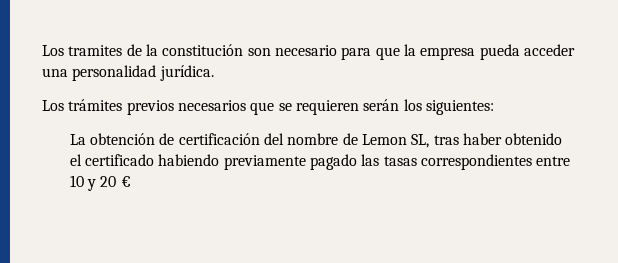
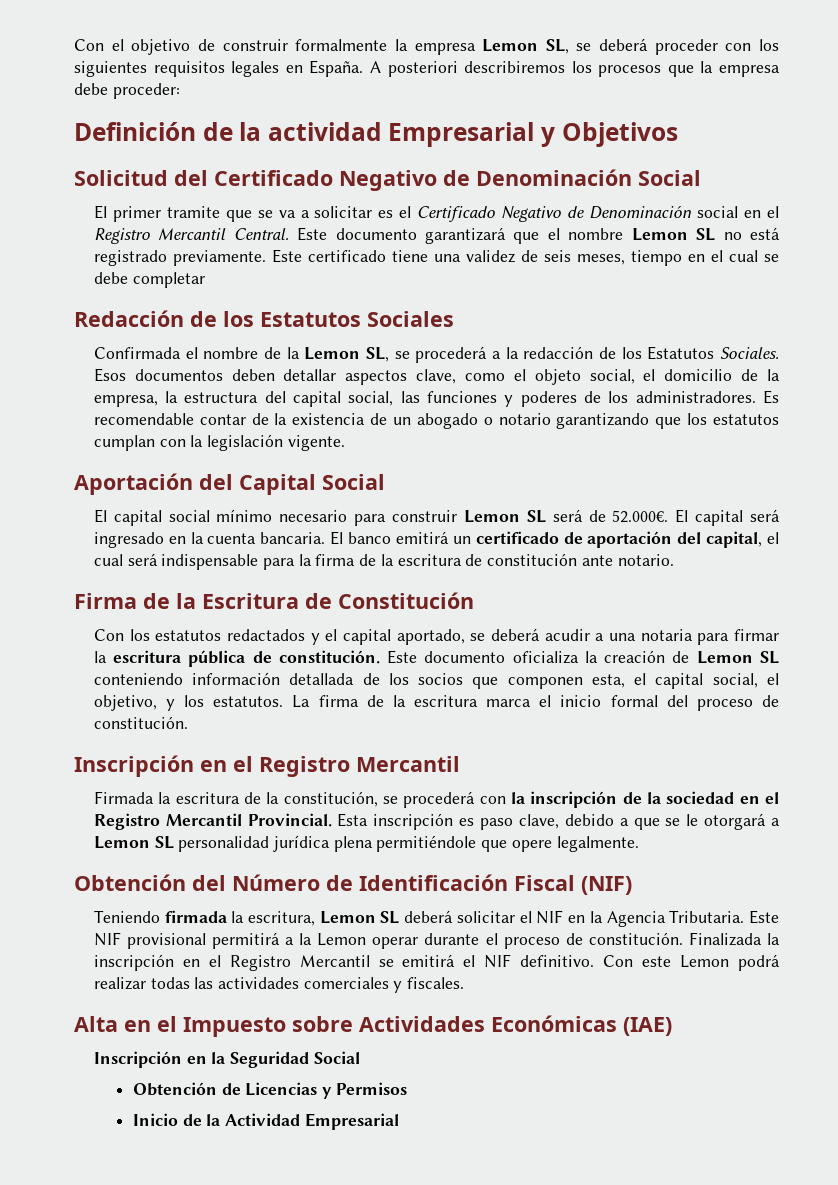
- Los tramites de la constitución son necesario para que la empresa pueda acceder una personalidad jurídica.
- Los trámites previos necesarios que se requieren serán los siguientes:
- La obtención de certificación del nombre de Lemon SL, tras haber obtenido el certificado habiendo previamente pagado las tasas correspondientes entre 10 y 20 €
+ Con el objetivo de construir formalmente la empresa Lemon SL, se deberá proceder con los siguientes requisitos legales en España. A posteriori describiremos los procesos que la empresa debe proceder:
+ Definición de la actividad Empresarial y Objetivos
+ Solicitud del Certificado Negativo de Denominación Social
+ El primer tramite que se va a solicitar es el Certificado Negativo de Denominación social en el Registro Mercantil Central. Este documento garantizará que el nombre Lemon SL no está registrado previamente. Este certificado tiene una validez de seis meses, tiempo en el cual se debe completar
+ Redacción de los Estatutos Sociales
+ Confirmada el nombre de la Lemon SL, se procederá a la redacción de los Estatutos Sociales. Esos documentos deben detallar aspectos clave, como el objeto social, el domicilio de la empresa, la estructura del capital social, las funciones y poderes de los administradores. Es recomendable contar de la existencia de un abogado o notario garantizando que los estatutos cumplan con la legislación vigente.
+ Aportación del Capital Social
+ El capital social mínimo necesario para construir Lemon SL será de 52.000€. El capital será ingresado en la cuenta bancaria. El banco emitirá un certificado de aportación del capital, el cual será indispensable para la firma de la escritura de constitución ante notario.
+ Firma de la Escritura de Constitución
+ Con los estatutos redactados y el capital aportado, se deberá acudir a una notaria para firmar la escritura pública de constitución. Este documento oficializa la creación de Lemon SL conteniendo información detallada de los socios que componen esta, el capital social, el objetivo, y los estatutos. La firma de la escritura marca el inicio formal del proceso de constitución.
+ Inscripción en el Registro Mercantil
+ Firmada la escritura de la constitución, se procederá con la inscripción de la sociedad en el Registro Mercantil Provincial. Esta inscripción es paso clave, debido a que se le otorgará a Lemon SL personalidad jurídica plena permitiéndole que opere legalmente.
+ Obtención del Número de Identificación Fiscal (NIF)
+ Teniendo firmada la escritura, Lemon SL deberá solicitar el NIF en la Agencia Tributaria. Este NIF provisional permitirá a la Lemon operar durante el proceso de constitución. Finalizada la inscripción en el Registro Mercantil se emitirá el NIF definitivo. Con este Lemon podrá realizar todas las actividades comerciales y fiscales.
+ Alta en el Impuesto sobre Actividades Económicas (IAE)
+ Inscripción en la Seguridad Social
+ Obtención de Licencias y Permisos
+ Inicio de la Actividad Empresarial

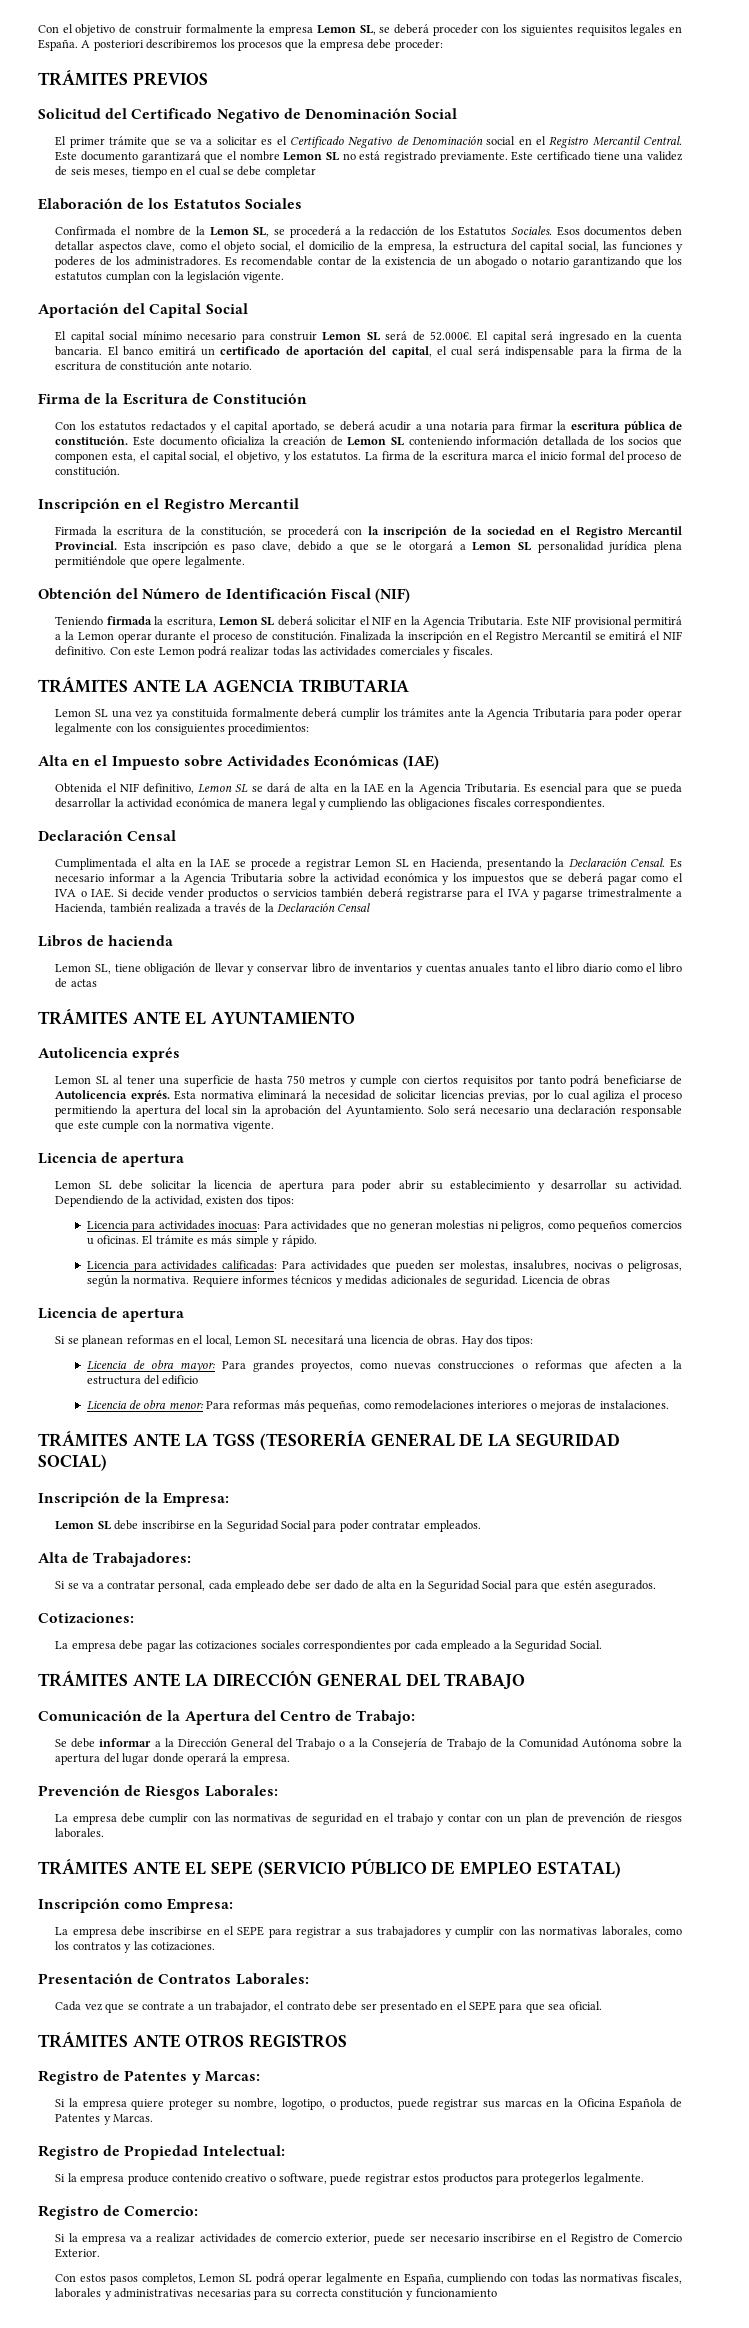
- Definición de la actividad Empresarial y Objetivos
+ TRÁMITES PREVIOS
- El primer tramite que se va a solicitar es el Certificado Negativo de Denominación social en el Registro Mercantil Central.
+ El primer trámite que se va a solicitar es el Certificado Negativo de Denominación social en el Registro Mercantil Central.
- Redacción de los Estatutos Sociales
+ Elaboración de los Estatutos Sociales
+ TRÁMITES ANTE LA AGENCIA TRIBUTARIA
+ Lemon SL una vez ya constituida formalmente deberá cumplir los trámites ante la Agencia Tributaria para poder operar legalmente con los consiguientes procedimientos:
- Inscripción en la Seguridad Social
- Obtención de Licencias y Permisos
- Inicio de la Actividad Empresarial
+ Obtenida el NIF definitivo, Lemon SL se dará de alta en la IAE en la Agencia Tributaria. Es esencial para que se pueda desarrollar la actividad económica de manera legal y cumpliendo las obligaciones fiscales correspondientes.
+ Declaración Censal
+ Cumplimentada el alta en la IAE se procede a registrar Lemon SL en Hacienda, presentando la Declaración Censal. Es necesario informar a la Agencia Tributaria sobre la actividad económica y los impuestos que se deberá pagar como el IVA o IAE. Si decide vender productos o servicios también deberá registrarse para el IVA y pagarse trimestralmente a Hacienda, también realizada a través de la Declaración Censal
+ Libros de hacienda
+ Lemon SL, tiene obligación de llevar y conservar libro de inventarios y cuentas anuales tanto el libro diario como el libro de actas
+ TRÁMITES ANTE EL AYUNTAMIENTO
+ Autolicencia exprés
+ Lemon SL al tener una superficie de hasta 750 metros y cumple con ciertos requisitos por tanto podrá beneficiarse de Autolicencia exprés. Esta normativa eliminará la necesidad de solicitar licencias previas, por lo cual agiliza el proceso permitiendo la apertura del local sin la aprobación del Ayuntamiento. Solo será necesario una declaración responsable que este cumple con la normativa vigente.
+ Licencia de apertura
+ Lemon SL debe solicitar la licencia de apertura para poder abrir su establecimiento y desarrollar su actividad. Dependiendo de la actividad, existen dos tipos:
+ Licencia para actividades inocuas: Para actividades que no generan molestias ni peligros, como pequeños comercios u oficinas. El trámite es más simple y rápido.
+ Licencia para actividades calificadas: Para actividades que pueden ser molestas, insalubres, nocivas o peligrosas, según la normativa. Requiere informes técnicos y medidas adicionales de seguridad. Licencia de obras
+ Licencia de apertura
+ Si se planean reformas en el local, Lemon SL necesitará una licencia de obras. Hay dos tipos:
+ Licencia de obra mayor: Para grandes proyectos, como nuevas construcciones o reformas que afecten a la estructura del edificio
+ Licencia de obra menor: Para reformas más pequeñas, como remodelaciones interiores o mejoras de instalaciones.
+ TRÁMITES ANTE LA TGSS (TESORERÍA GENERAL DE LA SEGURIDAD SOCIAL)
+ Inscripción de la Empresa:
+ Lemon SL debe inscribirse en la Seguridad Social para poder contratar empleados.
+ Alta de Trabajadores:
+ Si se va a contratar personal, cada empleado debe ser dado de alta en la Seguridad Social para que estén asegurados.
+ Cotizaciones:
+ La empresa debe pagar las cotizaciones sociales correspondientes por cada empleado a la Seguridad Social.
+ TRÁMITES ANTE LA DIRECCIÓN GENERAL DEL TRABAJO
+ Comunicación de la Apertura del Centro de Trabajo:
+ Se debe informar a la Dirección General del Trabajo o a la Consejería de Trabajo de la Comunidad Autónoma sobre la apertura del lugar donde operará la empresa.
+ Prevención de Riesgos Laborales:
+ La empresa debe cumplir con las normativas de seguridad en el trabajo y contar con un plan de prevención de riesgos laborales.
+ TRÁMITES ANTE EL SEPE (SERVICIO PÚBLICO DE EMPLEO ESTATAL)
+ Inscripción como Empresa:
+ La empresa debe inscribirse en el SEPE para registrar a sus trabajadores y cumplir con las normativas laborales, como los contratos y las cotizaciones.
+ Presentación de Contratos Laborales:
+ Cada vez que se contrate a un trabajador, el contrato debe ser presentado en el SEPE para que sea oficial.
+ TRÁMITES ANTE OTROS REGISTROS
+ Registro de Patentes y Marcas:
+ Si la empresa quiere proteger su nombre, logotipo, o productos, puede registrar sus marcas en la Oficina Española de Patentes y Marcas.
+ Registro de Propiedad Intelectual:
+ Si la empresa produce contenido creativo o software, puede registrar estos productos para protegerlos legalmente.
+ Registro de Comercio:
+ Si la empresa va a realizar actividades de comercio exterior, puede ser necesario inscribirse en el Registro de Comercio Exterior.
+ Con estos pasos completos, Lemon SL podrá operar legalmente en España, cumpliendo con todas las normativas fiscales, laborales y administrativas necesarias para su correcta constitución y funcionamiento

